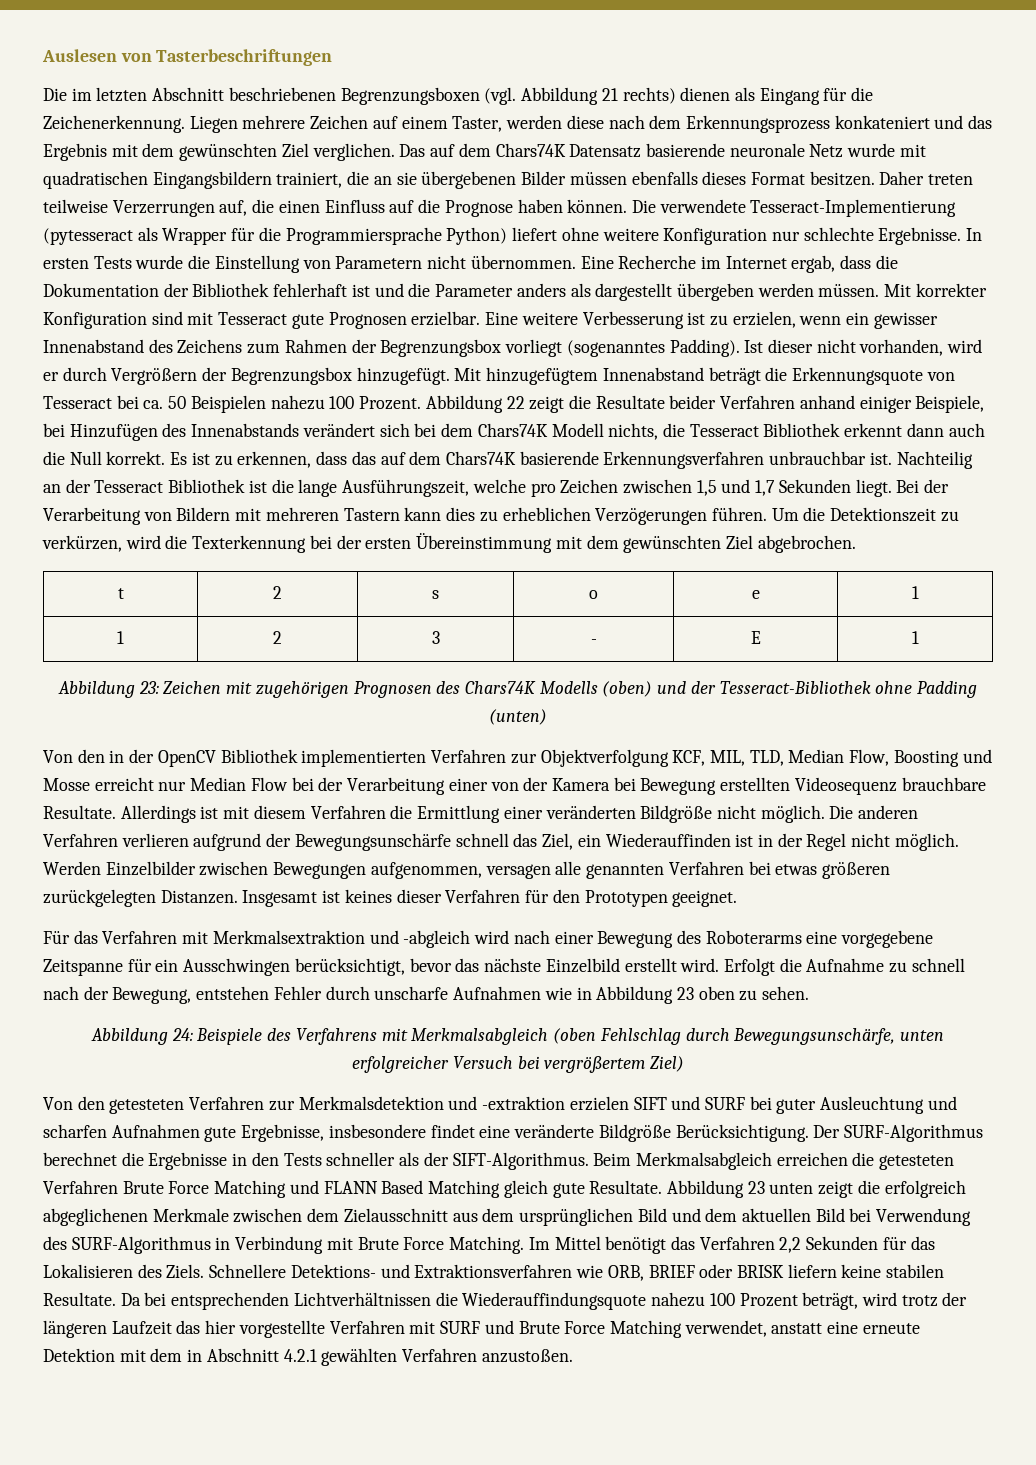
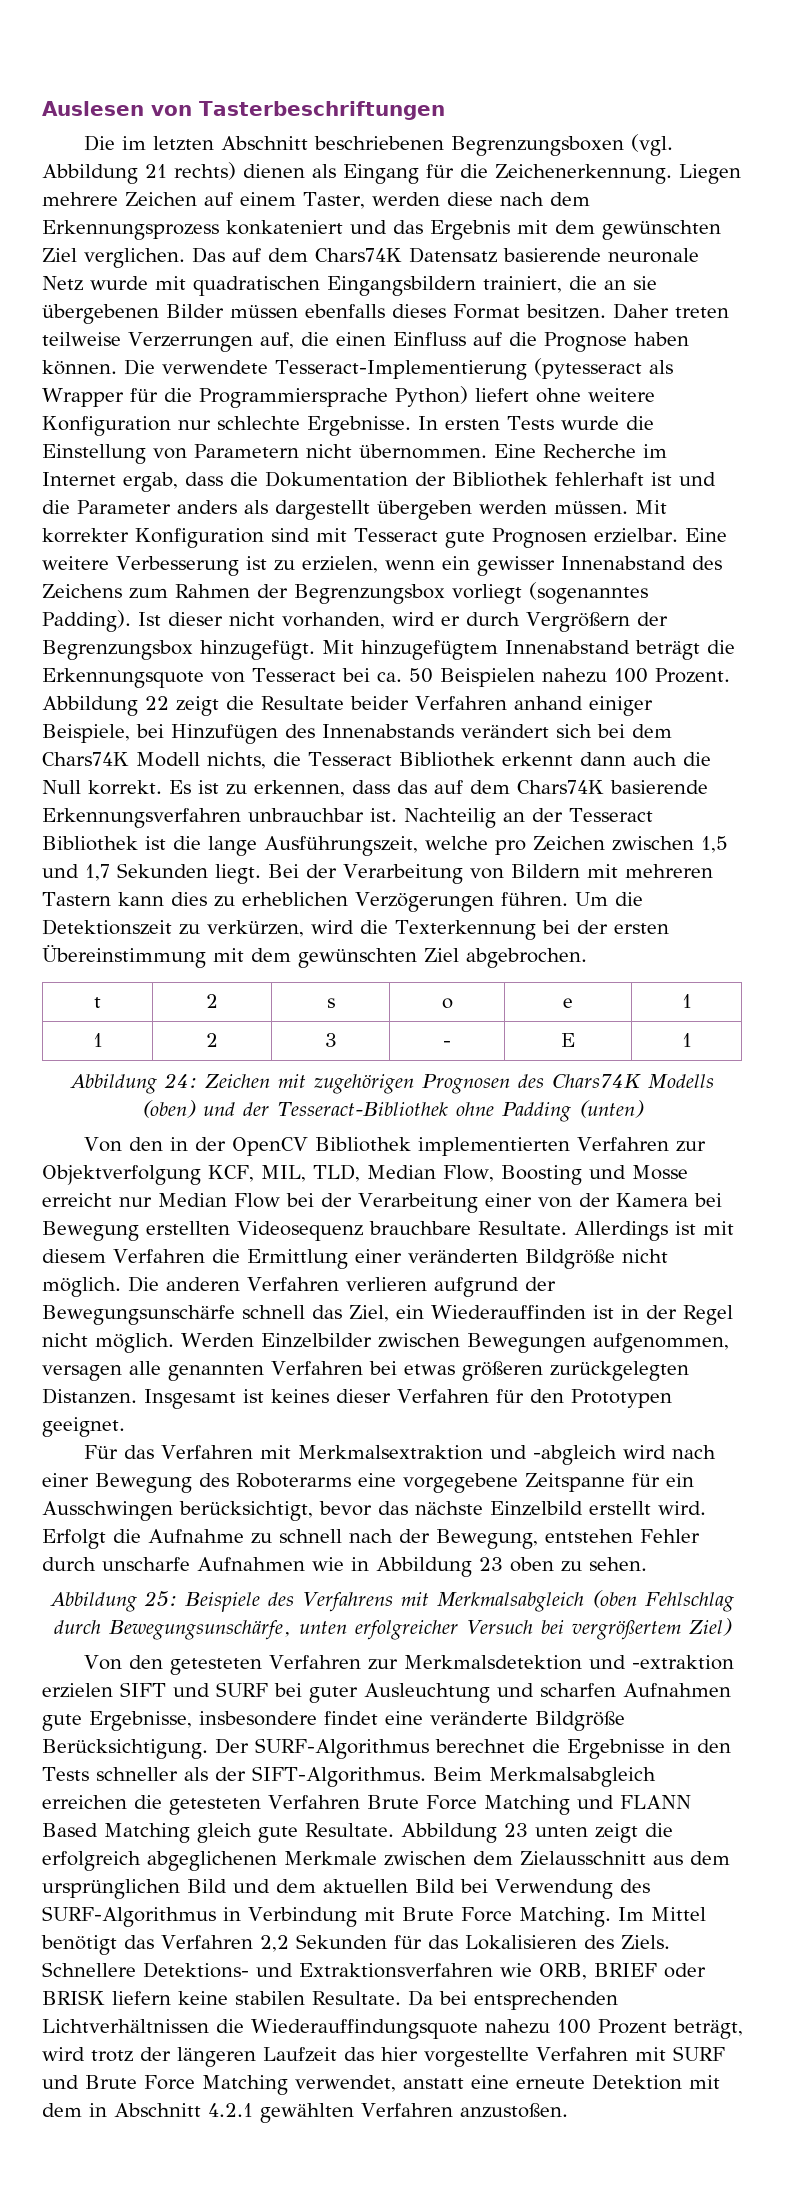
- Abbildung 23: Zeichen mit zugehörigen Prognosen des Chars74K Modells (oben) und der Tesseract-Bibliothek ohne Padding (unten)
+ Abbildung 24: Zeichen mit zugehörigen Prognosen des Chars74K Modells (oben) und der Tesseract-Bibliothek ohne Padding (unten)
- Abbildung 24: Beispiele des Verfahrens mit Merkmalsabgleich (oben Fehlschlag durch Bewegungsunschärfe, unten erfolgreicher Versuch bei vergrößertem Ziel)
+ Abbildung 25: Beispiele des Verfahrens mit Merkmalsabgleich (oben Fehlschlag durch Bewegungsunschärfe, unten erfolgreicher Versuch bei vergrößertem Ziel)

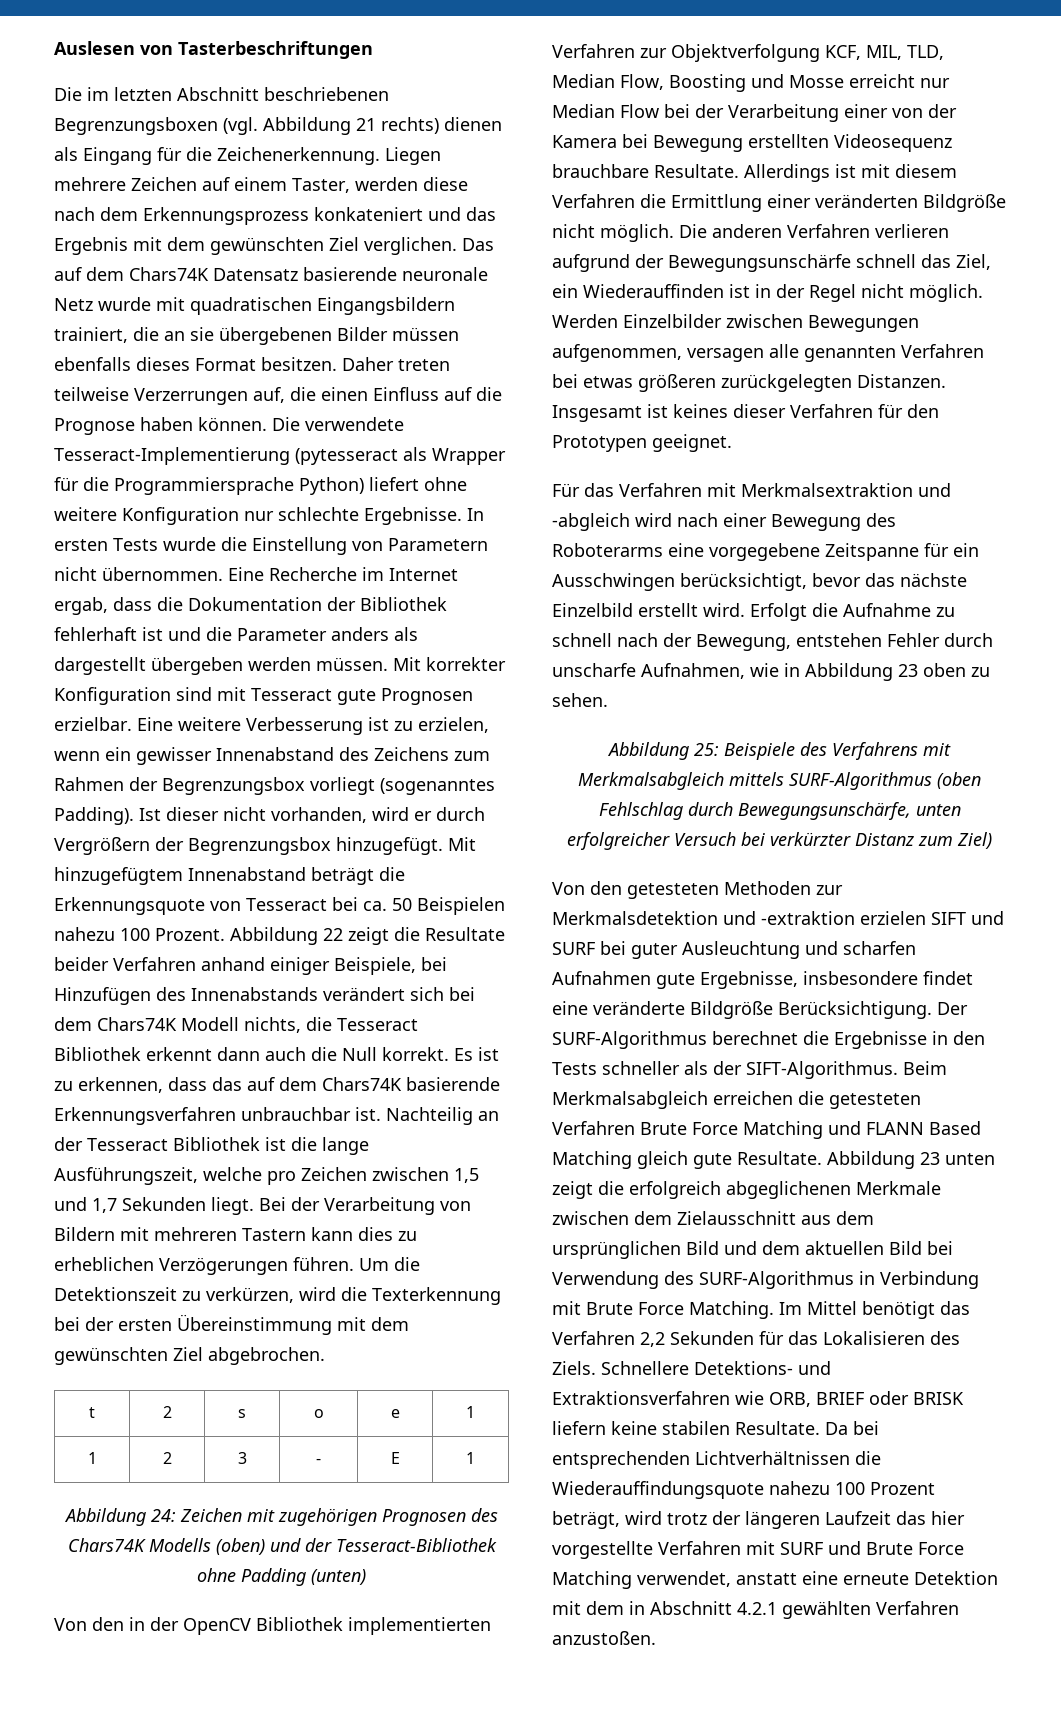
- Erfolgt die Aufnahme zu schnell nach der Bewegung, entstehen Fehler durch unscharfe Aufnahmen wie in Abbildung 23 oben zu sehen.
+ Erfolgt die Aufnahme zu schnell nach der Bewegung, entstehen Fehler durch unscharfe Aufnahmen, wie in Abbildung 23 oben zu sehen.
- Abbildung 25: Beispiele des Verfahrens mit Merkmalsabgleich (oben Fehlschlag durch Bewegungsunschärfe, unten erfolgreicher Versuch bei vergrößertem Ziel)
+ Abbildung 25: Beispiele des Verfahrens mit Merkmalsabgleich mittels SURF-Algorithmus (oben Fehlschlag durch Bewegungsunschärfe, unten erfolgreicher Versuch bei verkürzter Distanz zum Ziel)
- Von den getesteten Verfahren zur Merkmalsdetektion und -extraktion erzielen SIFT und SURF bei guter Ausleuchtung und scharfen Aufnahmen gute Ergebnisse, insbesondere findet eine veränderte Bildgröße Berücksichtigung.
+ Von den getesteten Methoden zur Merkmalsdetektion und -extraktion erzielen SIFT und SURF bei guter Ausleuchtung und scharfen Aufnahmen gute Ergebnisse, insbesondere findet eine veränderte Bildgröße Berücksichtigung.

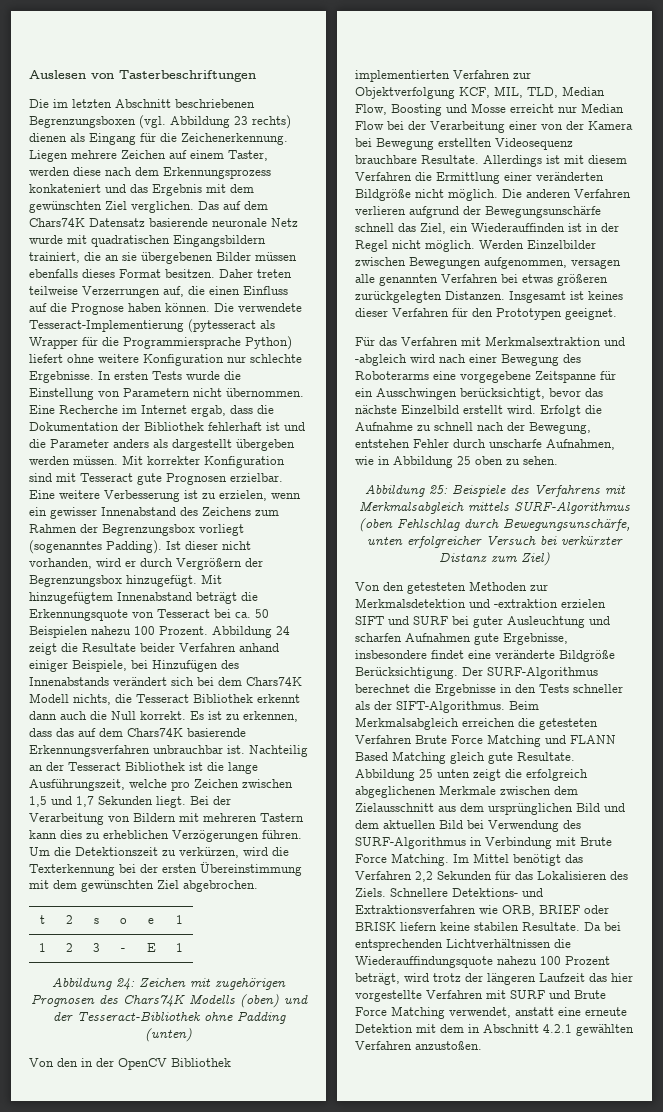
- Die im letzten Abschnitt beschriebenen Begrenzungsboxen (vgl. Abbildung 21 rechts) dienen als Eingang für die Zeichenerkennung.
+ Die im letzten Abschnitt beschriebenen Begrenzungsboxen (vgl. Abbildung 23 rechts) dienen als Eingang für die Zeichenerkennung.
- Abbildung 22 zeigt die Resultate beider Verfahren anhand einiger Beispiele, bei Hinzufügen des Innenabstands verändert sich bei dem Chars74K Modell nichts, die Tesseract Bibliothek erkennt dann auch die Null korrekt.
+ Abbildung 24 zeigt die Resultate beider Verfahren anhand einiger Beispiele, bei Hinzufügen des Innenabstands verändert sich bei dem Chars74K Modell nichts, die Tesseract Bibliothek erkennt dann auch die Null korrekt.
- Erfolgt die Aufnahme zu schnell nach der Bewegung, entstehen Fehler durch unscharfe Aufnahmen, wie in Abbildung 23 oben zu sehen.
+ Erfolgt die Aufnahme zu schnell nach der Bewegung, entstehen Fehler durch unscharfe Aufnahmen, wie in Abbildung 25 oben zu sehen.
- Abbildung 23 unten zeigt die erfolgreich abgeglichenen Merkmale zwischen dem Zielausschnitt aus dem ursprünglichen Bild und dem aktuellen Bild bei Verwendung des SURF-Algorithmus in Verbindung mit Brute Force Matching.
+ Abbildung 25 unten zeigt die erfolgreich abgeglichenen Merkmale zwischen dem Zielausschnitt aus dem ursprünglichen Bild und dem aktuellen Bild bei Verwendung des SURF-Algorithmus in Verbindung mit Brute Force Matching.

